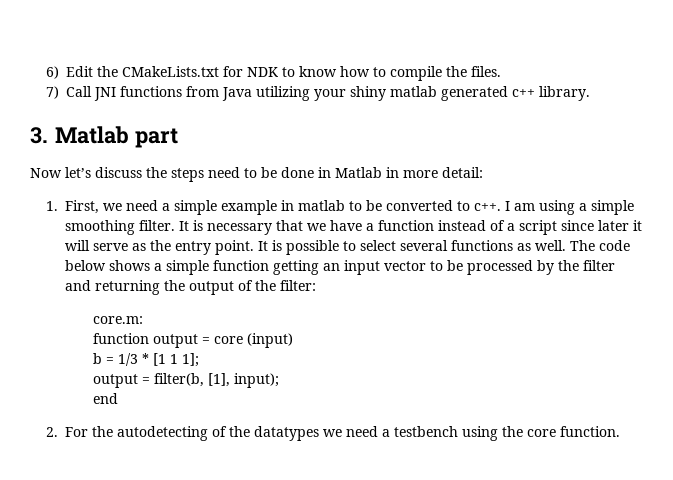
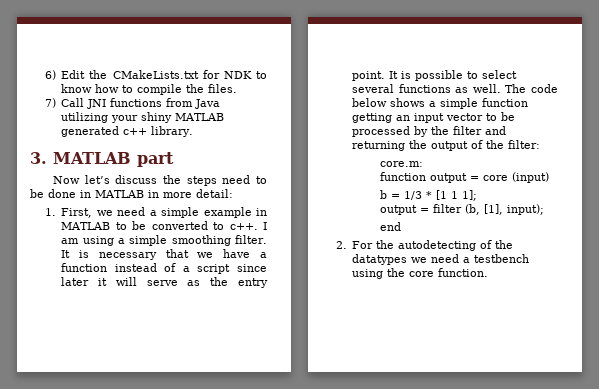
- 7) Call JNI functions from Java utilizing your shiny matlab generated c++ library.
+ 7) Call JNI functions from Java utilizing your shiny MATLAB generated c++ library.
- 3. Matlab part
+ 3. MATLAB part
- Now let’s discuss the steps need to be done in Matlab in more detail:
+ Now let’s discuss the steps need to be done in MATLAB in more detail:
- 1. First, we need a simple example in matlab to be converted to c++.
+ 1. First, we need a simple example in MATLAB to be converted to c++.
- output = filter(b, [1], input);
+ output = filter (b, [1], input);

